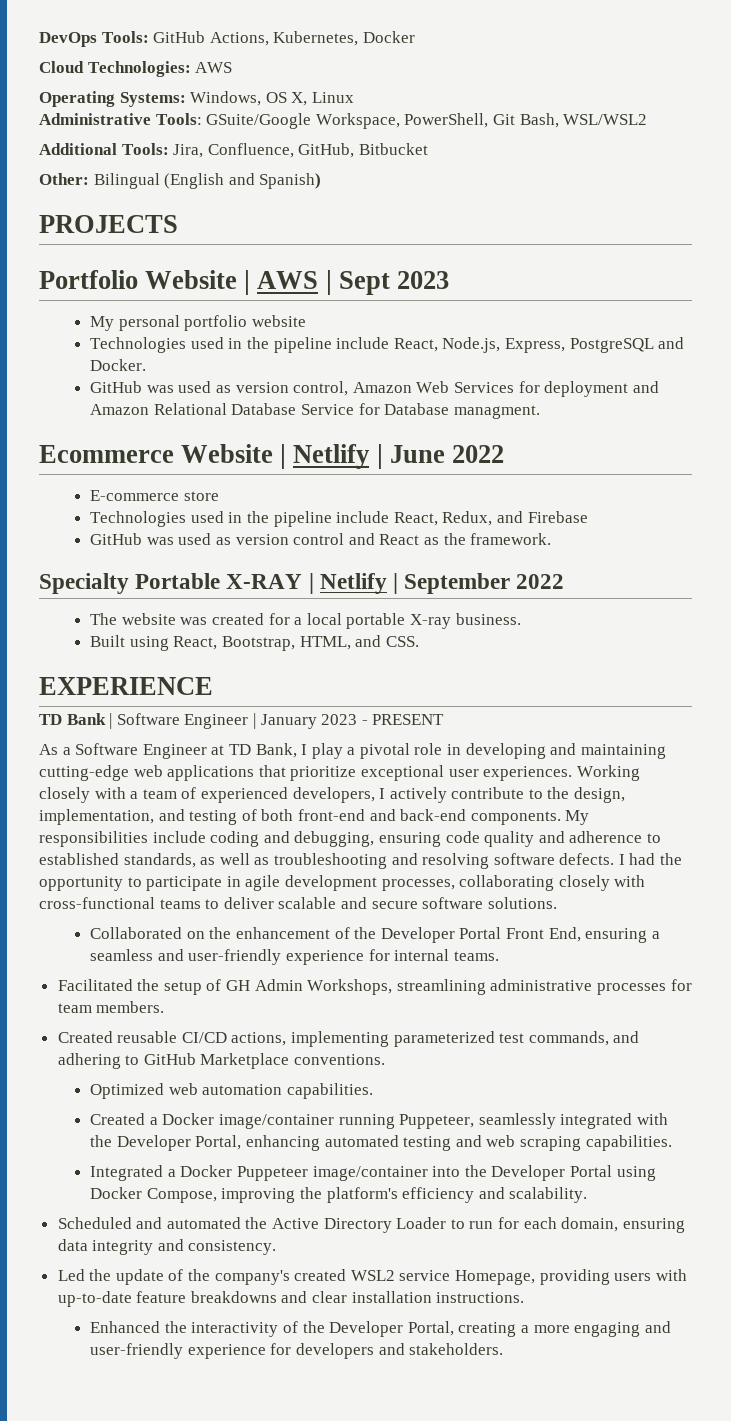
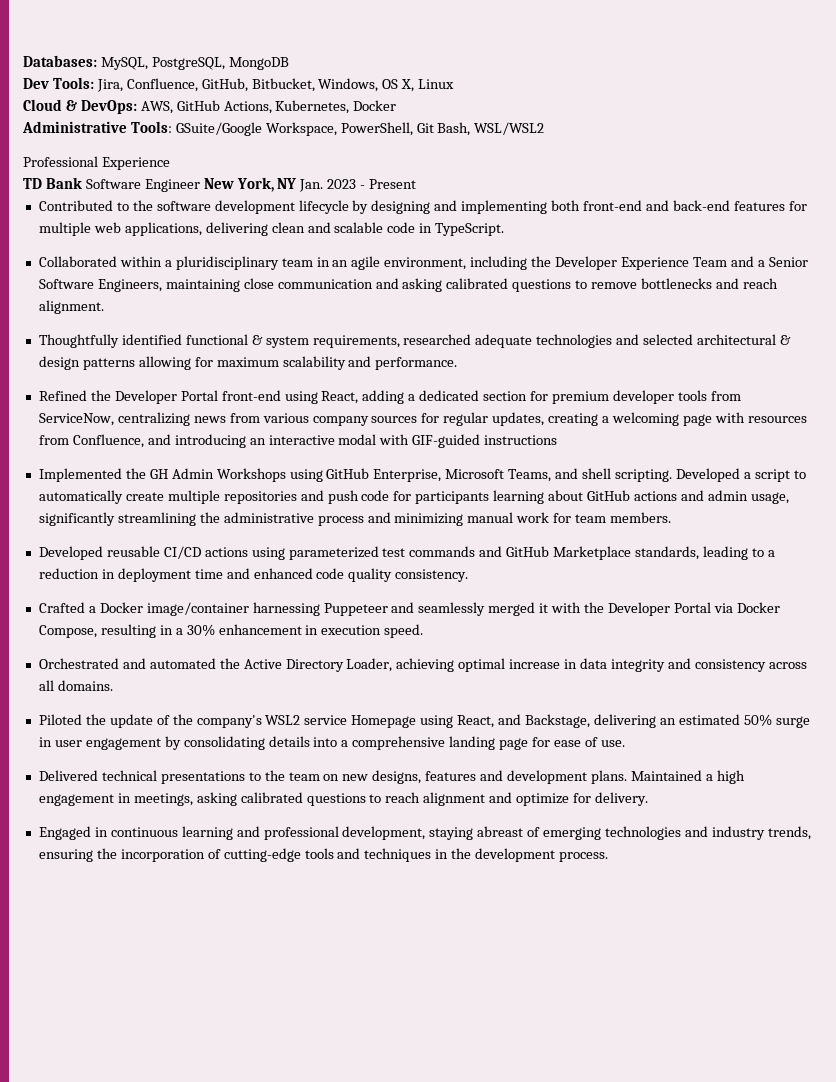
- DevOps Tools: GitHub Actions, Kubernetes, Docker
- Cloud Technologies: AWS
- Operating Systems: Windows, OS X, Linux
+ Databases: MySQL, PostgreSQL, MongoDB
+ Dev Tools: Jira, Confluence, GitHub, Bitbucket, Windows, OS X, Linux
+ Cloud & DevOps: AWS, GitHub Actions, Kubernetes, Docker
- Additional Tools: Jira, Confluence, GitHub, Bitbucket
- Other: Bilingual (English and Spanish)
- PROJECTS
- Portfolio Website | AWS | Sept 2023
- My personal portfolio website
- Technologies used in the pipeline include React, Node.js, Express, PostgreSQL and Docker.
- GitHub was used as version control, Amazon Web Services for deployment and Amazon Relational Database Service for Database managment.
- Ecommerce Website | Netlify | June 2022
- E-commerce store
- Technologies used in the pipeline include React, Redux, and Firebase
- GitHub was used as version control and React as the framework.
- Specialty Portable X-RAY | Netlify | September 2022
- The website was created for a local portable X-ray business.
- Built using React, Bootstrap, HTML, and CSS.
- EXPERIENCE
+ Professional Experience
- TD Bank | Software Engineer | January 2023 - PRESENT
- As a Software Engineer at TD Bank, I play a pivotal role in developing and maintaining cutting-edge web applications that prioritize exceptional user experiences. Working closely with a team of experienced developers, I actively contribute to the design, implementation, and testing of both front-end and back-end components. My responsibilities include coding and debugging, ensuring code quality and adherence to established standards, as well as troubleshooting and resolving software defects. I had the opportunity to participate in agile development processes, collaborating closely with cross-functional teams to deliver scalable and secure software solutions.
- Collaborated on the enhancement of the Developer Portal Front End, ensuring a seamless and user-friendly experience for internal teams.
- Facilitated the setup of GH Admin Workshops, streamlining administrative processes for team members.
+ TD Bank Software Engineer New York, NY Jan. 2023 - Present
+ Contributed to the software development lifecycle by designing and implementing both front-end and back-end features for multiple web applications, delivering clean and scalable code in TypeScript.
+ Collaborated within a pluridisciplinary team in an agile environment, including the Developer Experience Team and a Senior Software Engineers, maintaining close communication and asking calibrated questions to remove bottlenecks and reach alignment.
+ Thoughtfully identified functional & system requirements, researched adequate technologies and selected architectural & design patterns allowing for maximum scalability and performance.
+ Refined the Developer Portal front-end using React, adding a dedicated section for premium developer tools from ServiceNow, centralizing news from various company sources for regular updates, creating a welcoming page with resources from Confluence, and introducing an interactive modal with GIF-guided instructions
+ Implemented the GH Admin Workshops using GitHub Enterprise, Microsoft Teams, and shell scripting. Developed a script to automatically create multiple repositories and push code for participants learning about GitHub actions and admin usage, significantly streamlining the administrative process and minimizing manual work for team members.
- Created reusable CI/CD actions, implementing parameterized test commands, and adhering to GitHub Marketplace conventions.
- Optimized web automation capabilities.
- Created a Docker image/container running Puppeteer, seamlessly integrated with the Developer Portal, enhancing automated testing and web scraping capabilities.
- Integrated a Docker Puppeteer image/container into the Developer Portal using Docker Compose, improving the platform's efficiency and scalability.
- Scheduled and automated the Active Directory Loader to run for each domain, ensuring data integrity and consistency.
- Led the update of the company's created WSL2 service Homepage, providing users with up-to-date feature breakdowns and clear installation instructions.
- Enhanced the interactivity of the Developer Portal, creating a more engaging and user-friendly experience for developers and stakeholders.
+ Developed reusable CI/CD actions using parameterized test commands and GitHub Marketplace standards, leading to a reduction in deployment time and enhanced code quality consistency.
+ Crafted a Docker image/container harnessing Puppeteer and seamlessly merged it with the Developer Portal via Docker Compose, resulting in a 30% enhancement in execution speed.
+ Orchestrated and automated the Active Directory Loader, achieving optimal increase in data integrity and consistency across all domains.
+ Piloted the update of the company's WSL2 service Homepage using React, and Backstage, delivering an estimated 50% surge in user engagement by consolidating details into a comprehensive landing page for ease of use.
+ Delivered technical presentations to the team on new designs, features and development plans. Maintained a high engagement in meetings, asking calibrated questions to reach alignment and optimize for delivery.
+ Engaged in continuous learning and professional development, staying abreast of emerging technologies and industry trends, ensuring the incorporation of cutting-edge tools and techniques in the development process.

